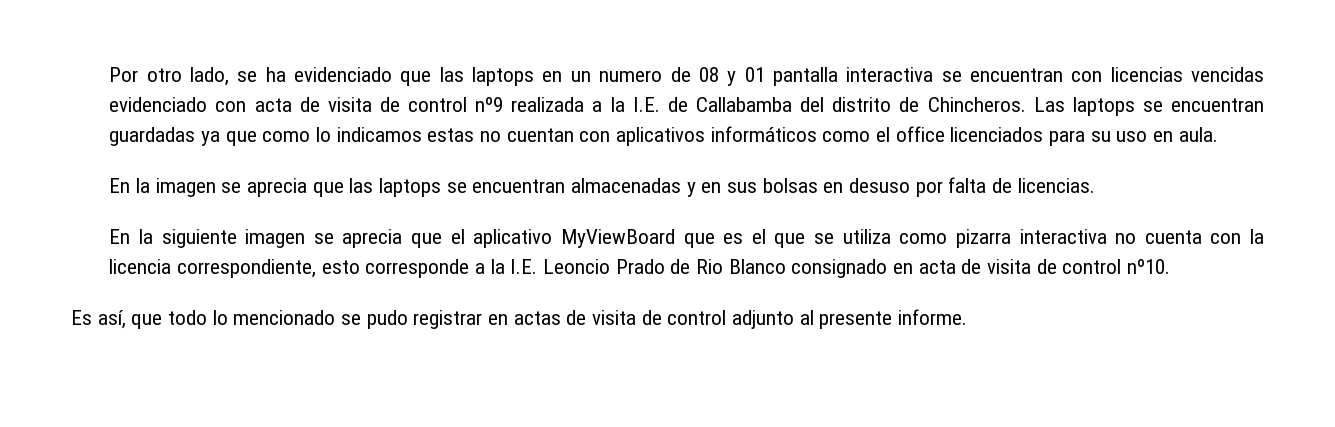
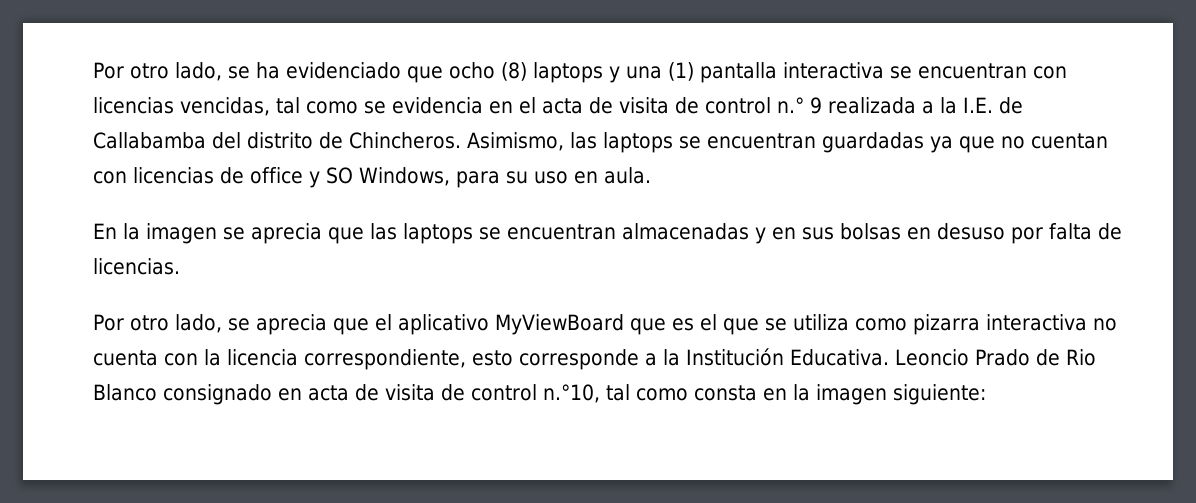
- Por otro lado, se ha evidenciado que las laptops en un numero de 08 y 01 pantalla interactiva se encuentran con licencias vencidas evidenciado con acta de visita de control nº9 realizada a la I.E. de Callabamba del distrito de Chincheros.
+ Por otro lado, se ha evidenciado que ocho (8) laptops y una (1) pantalla interactiva se encuentran con licencias vencidas, tal como se evidencia en el acta de visita de control n.° 9 realizada a la I.E. de Callabamba del distrito de Chincheros.
- Las laptops se encuentran guardadas ya que como lo indicamos estas no cuentan con aplicativos informáticos como el office licenciados para su uso en aula.
+ Asimismo, las laptops se encuentran guardadas ya que no cuentan con licencias de office y SO Windows, para su uso en aula.
- En la siguiente imagen se aprecia que el aplicativo MyViewBoard que es el que se utiliza como pizarra interactiva no cuenta con la licencia correspondiente, esto corresponde a la I.E. Leoncio Prado de Rio Blanco consignado en acta de visita de control nº10.
- Es así, que todo lo mencionado se pudo registrar en actas de visita de control adjunto al presente informe.
+ Por otro lado, se aprecia que el aplicativo MyViewBoard que es el que se utiliza como pizarra interactiva no cuenta con la licencia correspondiente, esto corresponde a la Institución Educativa. Leoncio Prado de Rio Blanco consignado en acta de visita de control n.°10, tal como consta en la imagen siguiente:

